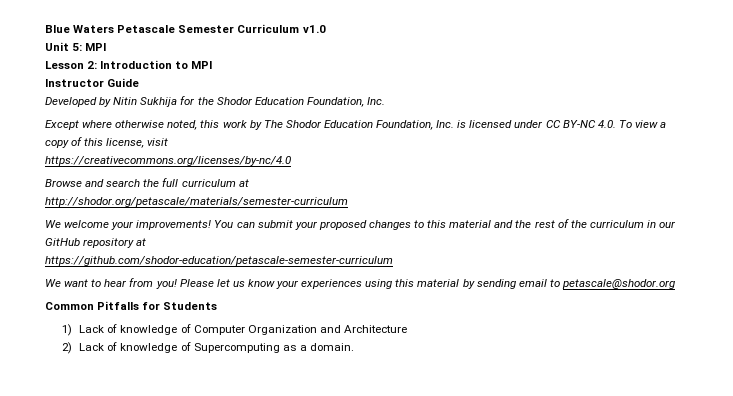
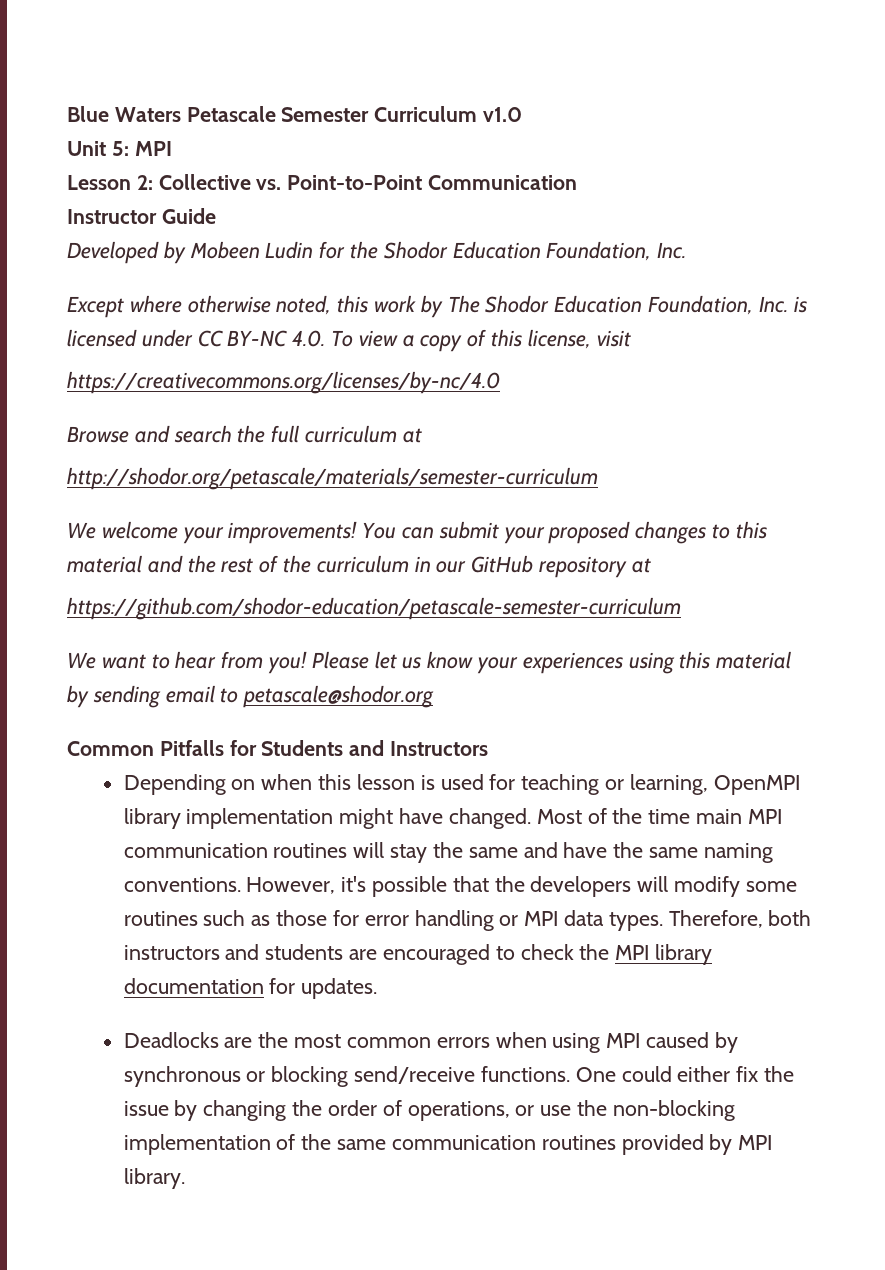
- Lesson 2: Introduction to MPI
+ Lesson 2: Collective vs. Point-to-Point Communication
- Developed by Nitin Sukhija for the Shodor Education Foundation, Inc.
+ Developed by Mobeen Ludin for the Shodor Education Foundation, Inc.
- Common Pitfalls for Students
- 1) Lack of knowledge of Computer Organization and Architecture
- 2) Lack of knowledge of Supercomputing as a domain.
+ Common Pitfalls for Students and Instructors
+ Depending on when this lesson is used for teaching or learning, OpenMPI library implementation might have changed. Most of the time main MPI communication routines will stay the same and have the same naming conventions. However, it's possible that the developers will modify some routines such as those for error handling or MPI data types. Therefore, both instructors and students are encouraged to check the MPI library documentation for updates.
+ Deadlocks are the most common errors when using MPI caused by synchronous or blocking send/receive functions. One could either fix the issue by changing the order of operations, or use the non-blocking implementation of the same communication routines provided by MPI library.

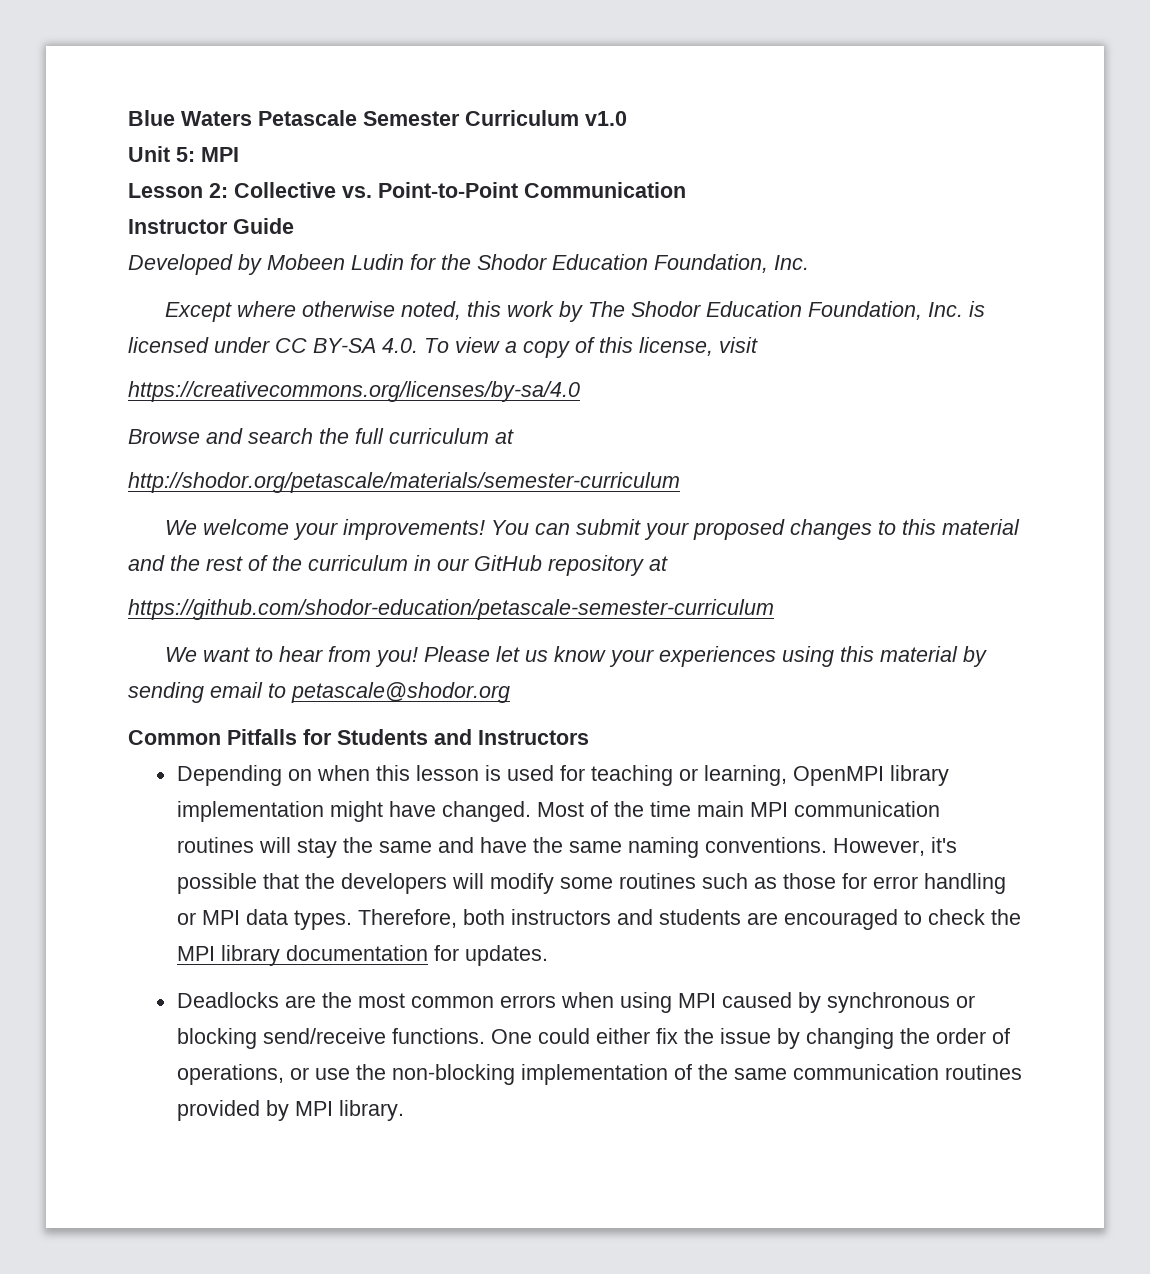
- Except where otherwise noted, this work by The Shodor Education Foundation, Inc. is licensed under CC BY-NC 4.0. To view a copy of this license, visit
+ Except where otherwise noted, this work by The Shodor Education Foundation, Inc. is licensed under CC BY-SA 4.0. To view a copy of this license, visit
- https://creativecommons.org/licenses/by-nc/4.0
+ https://creativecommons.org/licenses/by-sa/4.0

